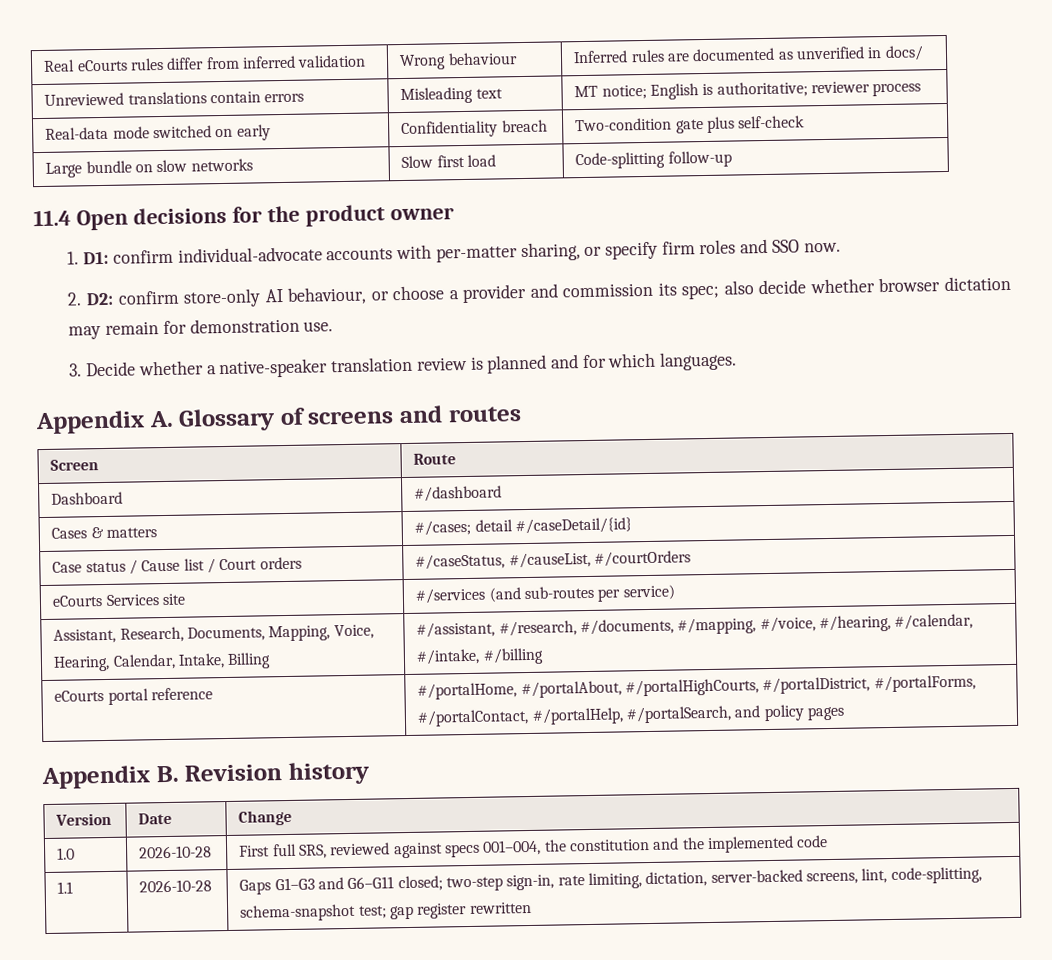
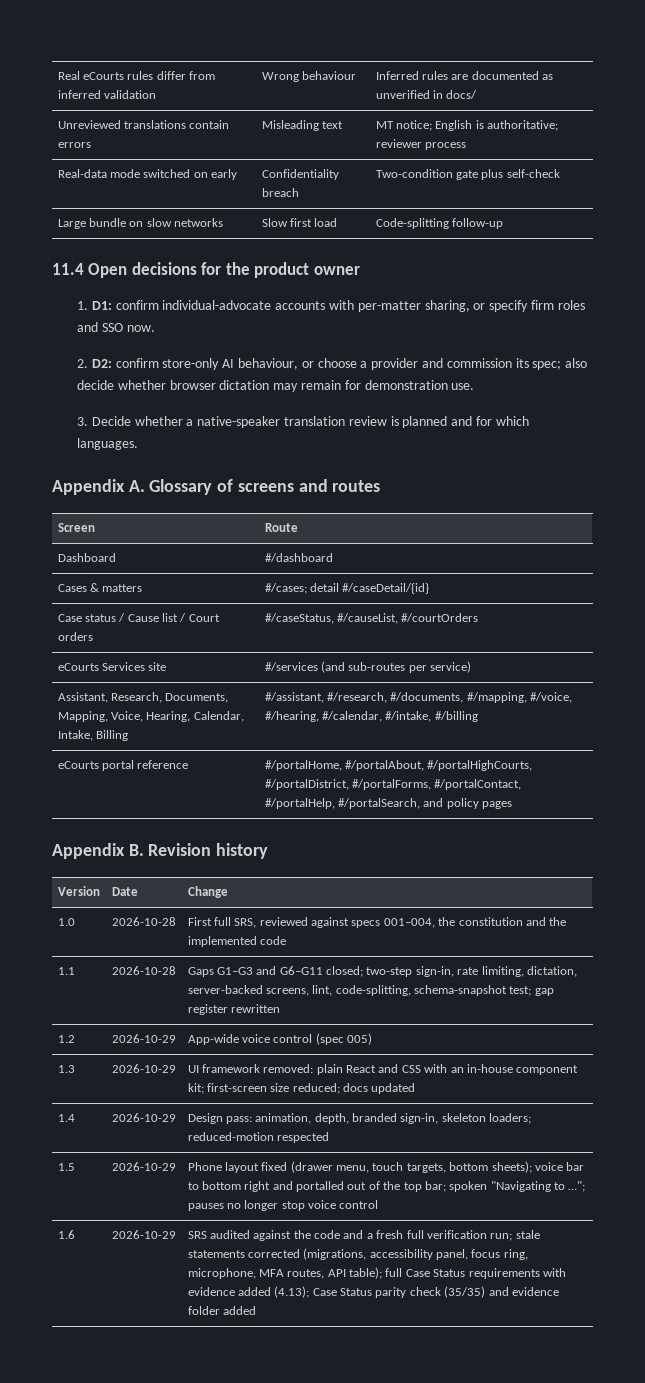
+ 1.2 | 2026-10-29 | App-wide voice control (spec 005)
+ 1.3 | 2026-10-29 | UI framework removed: plain React and CSS with an in-house component kit; first-screen size reduced; docs updated
+ 1.4 | 2026-10-29 | Design pass: animation, depth, branded sign-in, skeleton loaders; reduced-motion respected
+ 1.5 | 2026-10-29 | Phone layout fixed (drawer menu, touch targets, bottom sheets); voice bar to bottom right and portalled out of the top bar; spoken "Navigating to …"; pauses no longer stop voice control
+ 1.6 | 2026-10-29 | SRS audited against the code and a fresh full verification run; stale statements corrected (migrations, accessibility panel, focus ring, microphone, MFA routes, API table); full Case Status requirements with evidence added (4.13); Case Status parity check (35/35) and evidence folder added

